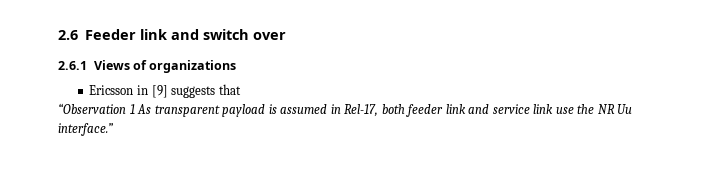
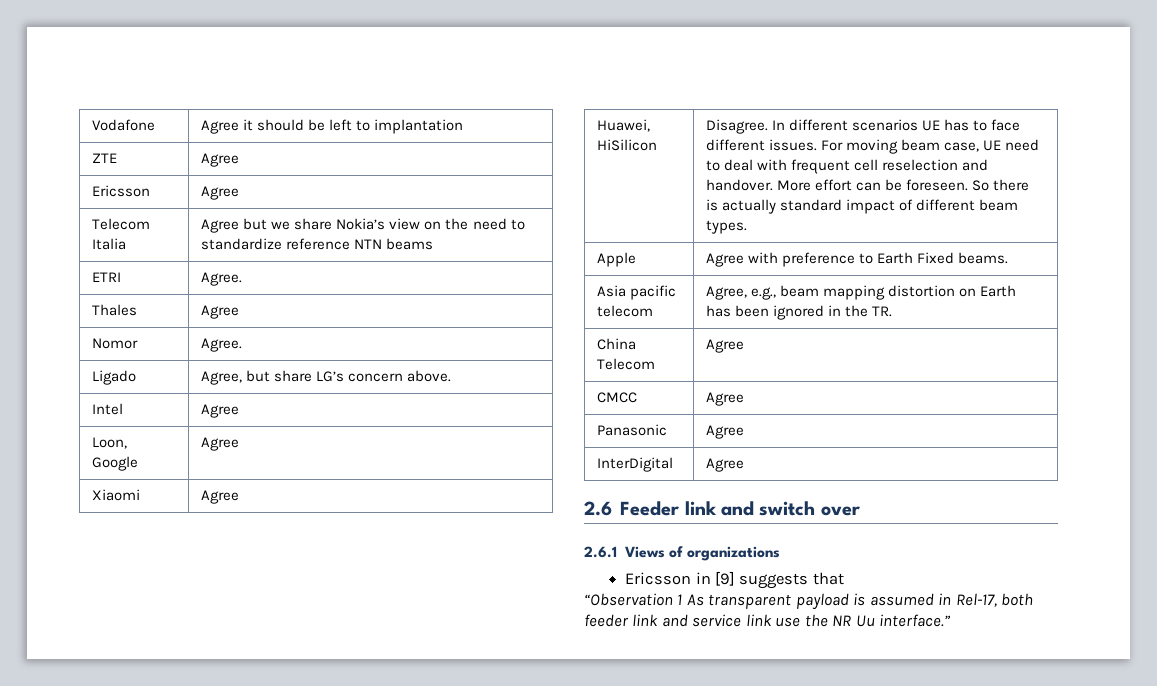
+ Vodafone | Agree it should be left to implantation
+ ZTE | Agree
+ Ericsson | Agree
+ Telecom Italia | Agree but we share Nokia’s view on the need to standardize reference NTN beams
+ ETRI | Agree.
+ Thales | Agree
+ Nomor | Agree.
+ Ligado | Agree, but share LG’s concern above.
+ Intel | Agree
+ Loon, Google | Agree
+ Xiaomi | Agree
+ Huawei, HiSilicon | Disagree. In different scenarios UE has to face different issues. For moving beam case, UE need to deal with frequent cell reselection and handover. More effort can be foreseen. So there is actually standard impact of different beam types.
+ Apple | Agree with preference to Earth Fixed beams.
+ Asia pacific telecom | Agree, e.g., beam mapping distortion on Earth has been ignored in the TR.
+ China Telecom | Agree
+ CMCC | Agree
+ Panasonic | Agree
+ InterDigital | Agree

